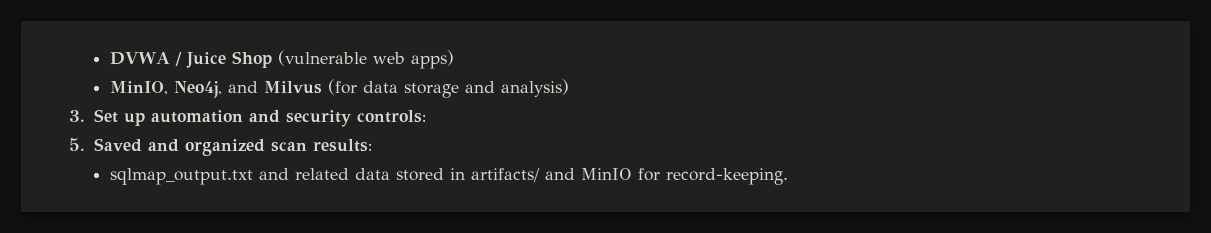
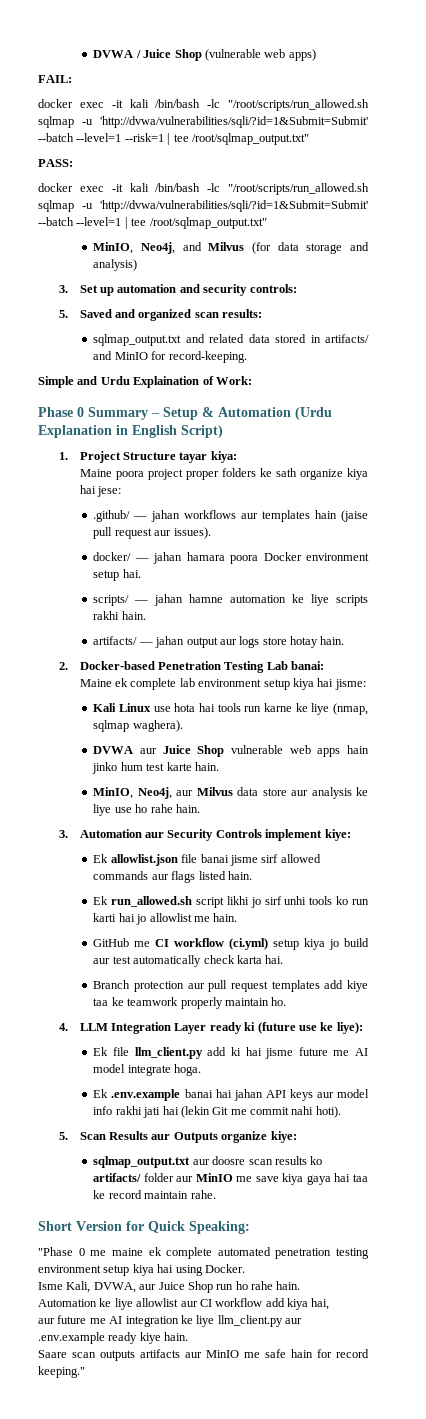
+ FAIL:
+ docker exec -it kali /bin/bash -lc "/root/scripts/run_allowed.sh sqlmap -u 'http://dvwa/vulnerabilities/sqli/?id=1&Submit=Submit' --batch --level=1 --risk=1 | tee /root/sqlmap_output.txt"
+ PASS:
+ docker exec -it kali /bin/bash -lc "/root/scripts/run_allowed.sh sqlmap -u 'http://dvwa/vulnerabilities/sqli/?id=1&Submit=Submit' --batch --level=1 | tee /root/sqlmap_output.txt"
+ Simple and Urdu Explaination of Work:
+ Phase 0 Summary – Setup & Automation (Urdu Explanation in English Script)
+ 1. Project Structure tayar kiya:
+ Maine poora project proper folders ke sath organize kiya hai jese:
+ .github/ — jahan workflows aur templates hain (jaise pull request aur issues).
+ docker/ — jahan hamara poora Docker environment setup hai.
+ scripts/ — jahan hamne automation ke liye scripts rakhi hain.
+ artifacts/ — jahan output aur logs store hotay hain.
+ 2. Docker-based Penetration Testing Lab banai:
+ Maine ek complete lab environment setup kiya hai jisme:
+ Kali Linux use hota hai tools run karne ke liye (nmap, sqlmap waghera).
+ DVWA aur Juice Shop vulnerable web apps hain jinko hum test karte hain.
+ MinIO, Neo4j, aur Milvus data store aur analysis ke liye use ho rahe hain.
+ 3. Automation aur Security Controls implement kiye:
+ Ek allowlist.json file banai jisme sirf allowed commands aur flags listed hain.
+ Ek run_allowed.sh script likhi jo sirf unhi tools ko run karti hai jo allowlist me hain.
+ GitHub me CI workflow (ci.yml) setup kiya jo build aur test automatically check karta hai.
+ Branch protection aur pull request templates add kiye taa ke teamwork properly maintain ho.
+ 4. LLM Integration Layer ready ki (future use ke liye):
+ Ek file llm_client.py add ki hai jisme future me AI model integrate hoga.
+ Ek .env.example banai hai jahan API keys aur model info rakhi jati hai (lekin Git me commit nahi hoti).
+ 5. Scan Results aur Outputs organize kiye:
+ sqlmap_output.txt aur doosre scan results ko artifacts/ folder aur MinIO me save kiya gaya hai taa ke record maintain rahe.
+ Short Version for Quick Speaking:
+ "Phase 0 me maine ek complete automated penetration testing environment setup kiya hai using Docker.
+ Isme Kali, DVWA, aur Juice Shop run ho rahe hain.
+ Automation ke liye allowlist aur CI workflow add kiya hai,
+ aur future me AI integration ke liye llm_client.py aur .env.example ready kiye hain.
+ Saare scan outputs artifacts aur MinIO me safe hain for record keeping."

